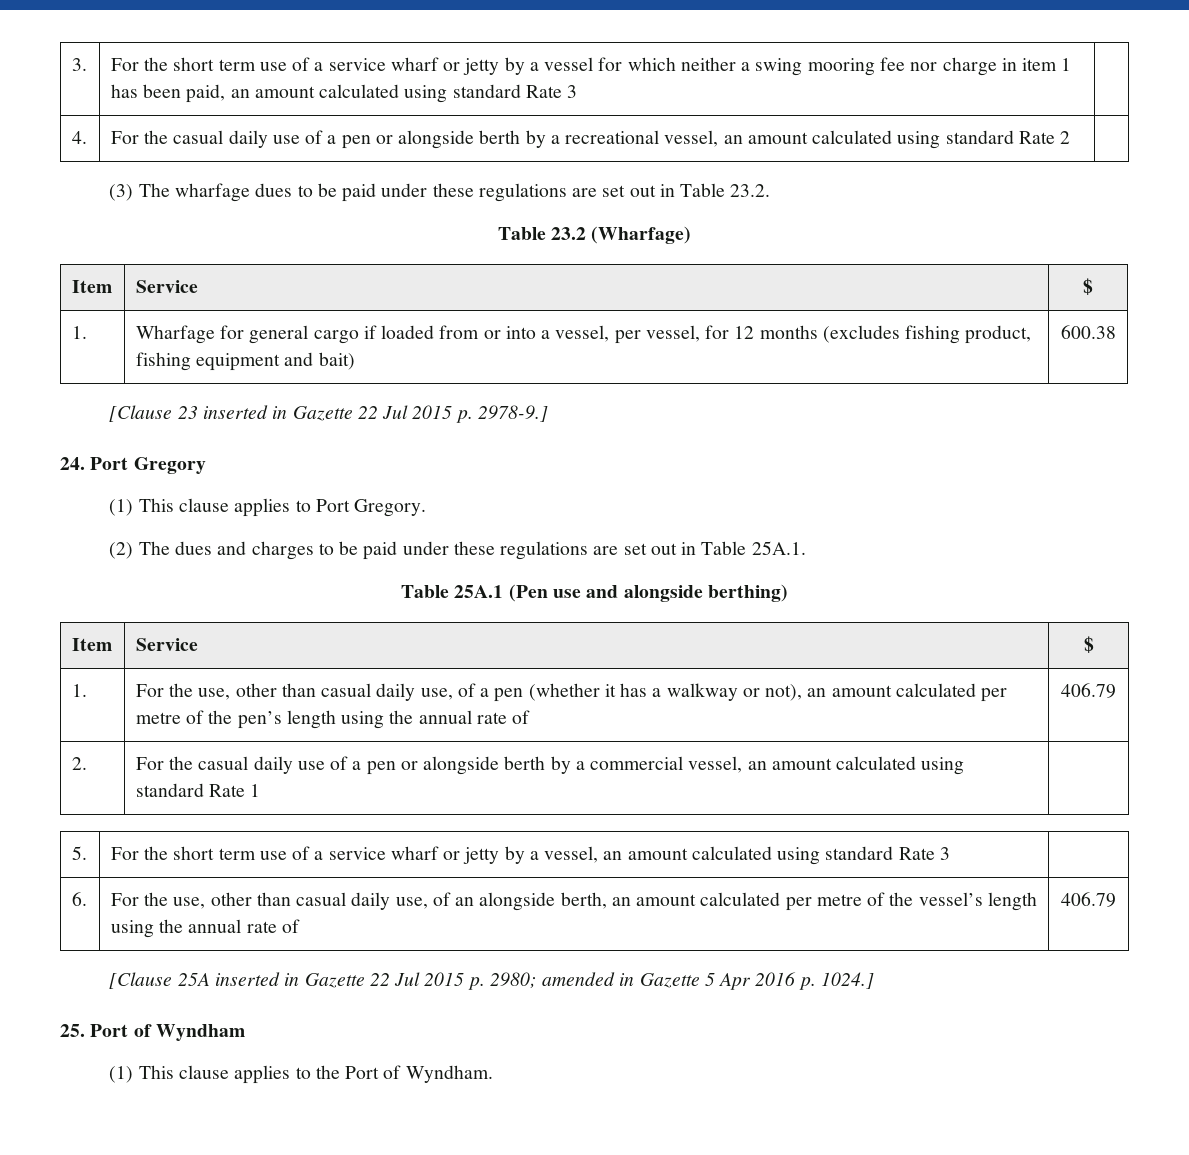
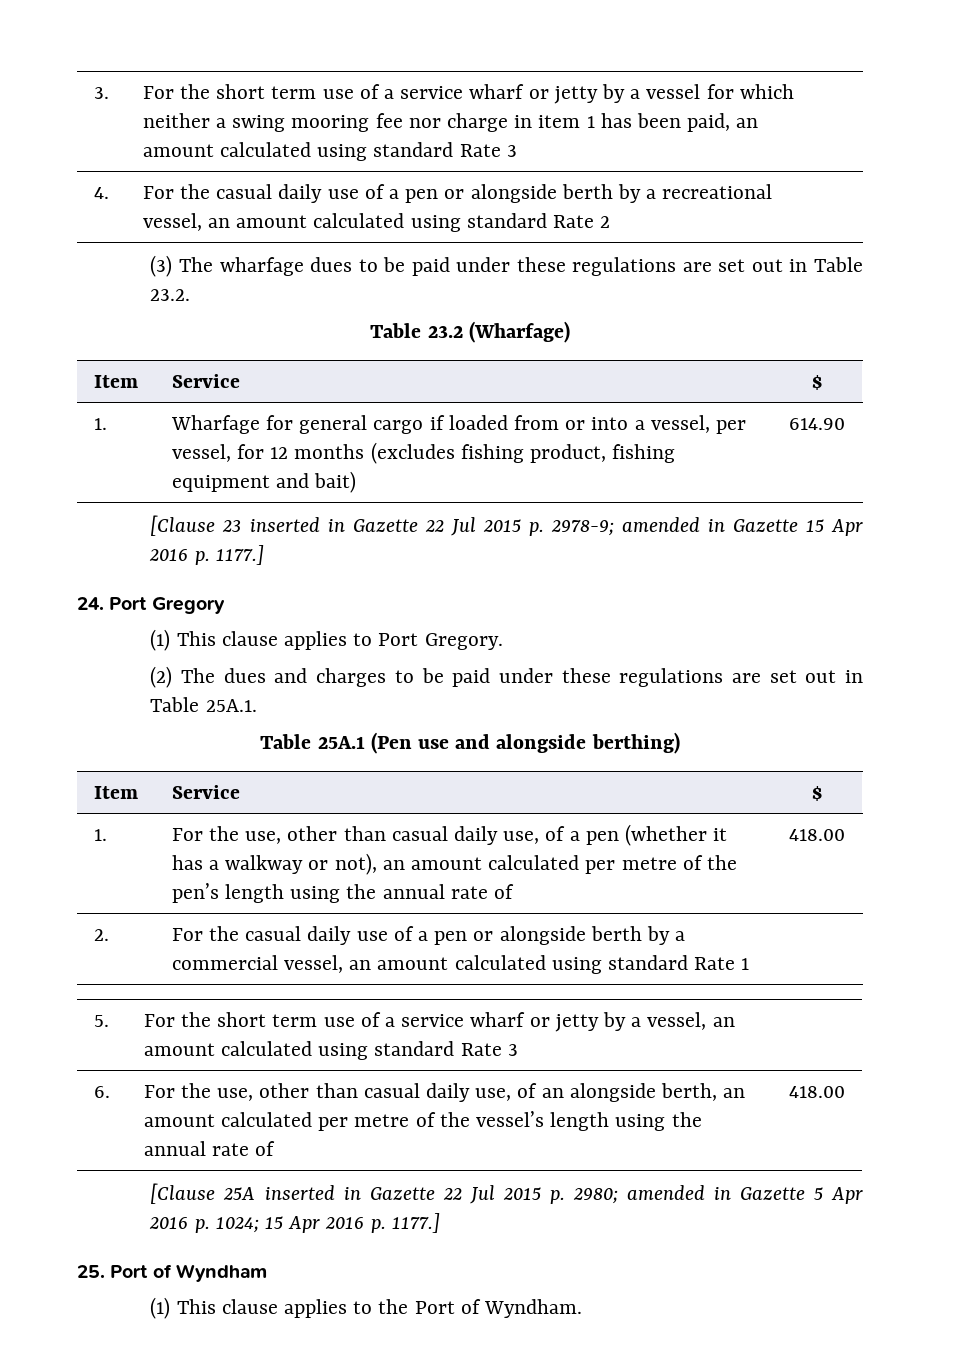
- 1. | Wharfage for general cargo if loaded from or into a vessel, per vessel, for 12 months (excludes fishing product, fishing equipment and bait) | 600.38
+ 1. | Wharfage for general cargo if loaded from or into a vessel, per vessel, for 12 months (excludes fishing product, fishing equipment and bait) | 614.90
- [Clause 23 inserted in Gazette 22 Jul 2015 p. 2978-9.]
+ [Clause 23 inserted in Gazette 22 Jul 2015 p. 2978-9; amended in Gazette 15 Apr 2016 p. 1177.]
- 1. | For the use, other than casual daily use, of a pen (whether it has a walkway or not), an amount calculated per metre of the pen’s length using the annual rate of | 406.79
+ 1. | For the use, other than casual daily use, of a pen (whether it has a walkway or not), an amount calculated per metre of the pen’s length using the annual rate of | 418.00
- 6. | For the use, other than casual daily use, of an alongside berth, an amount calculated per metre of the vessel’s length using the annual rate of | 406.79
+ 6. | For the use, other than casual daily use, of an alongside berth, an amount calculated per metre of the vessel’s length using the annual rate of | 418.00
- [Clause 25A inserted in Gazette 22 Jul 2015 p. 2980; amended in Gazette 5 Apr 2016 p. 1024.]
+ [Clause 25A inserted in Gazette 22 Jul 2015 p. 2980; amended in Gazette 5 Apr 2016 p. 1024; 15 Apr 2016 p. 1177.]

